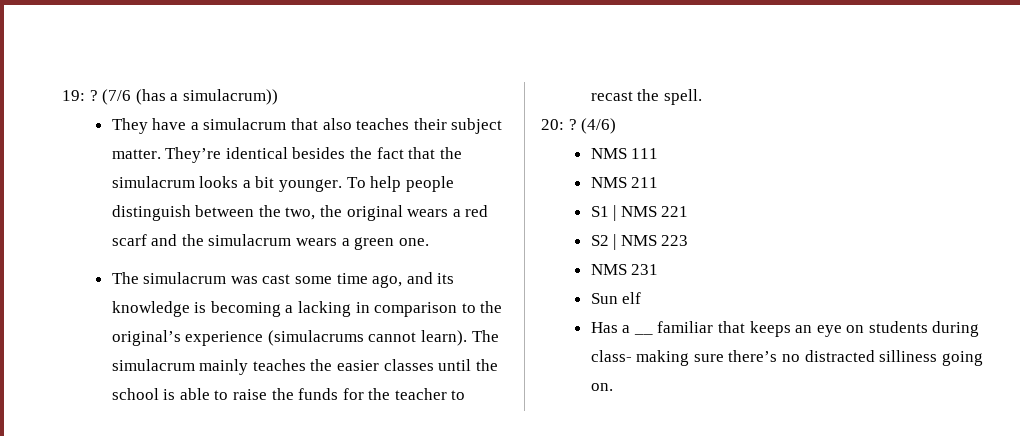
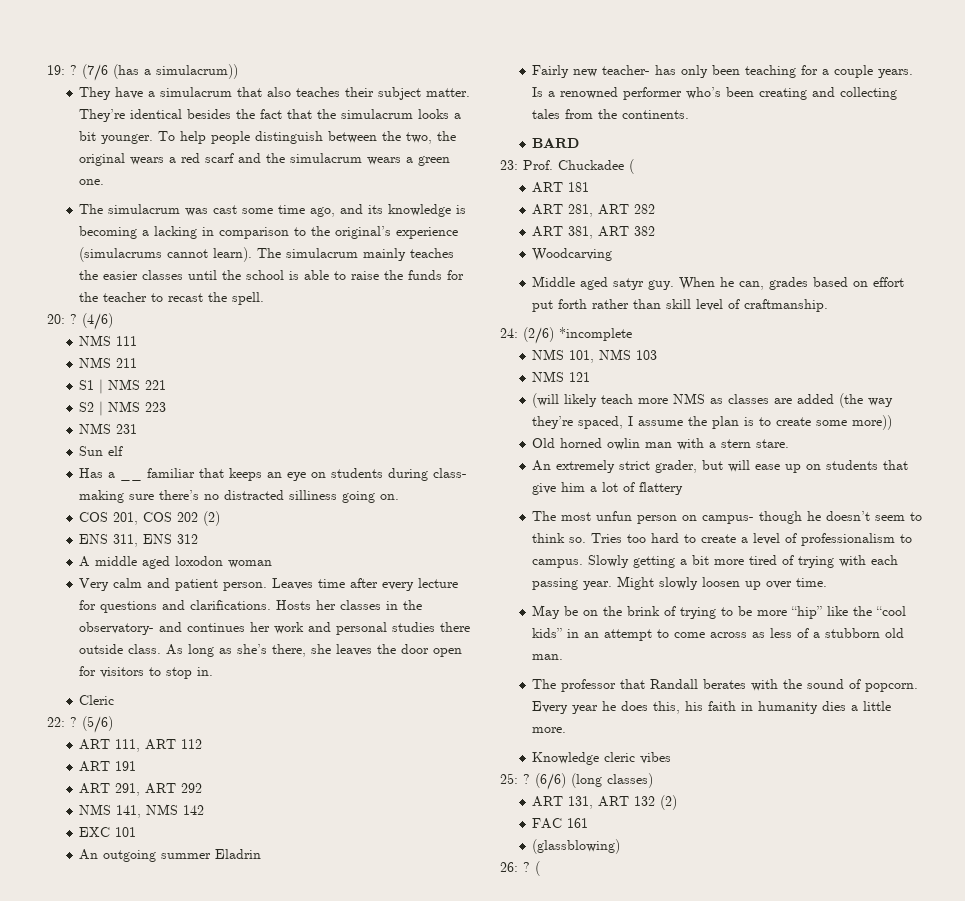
+ COS 201, COS 202 (2)
+ ENS 311, ENS 312
+ A middle aged loxodon woman
+ Very calm and patient person. Leaves time after every lecture for questions and clarifications. Hosts her classes in the observatory- and continues her work and personal studies there outside class. As long as she’s there, she leaves the door open for visitors to stop in.
+ Cleric
+ 22: ? (5/6)
+ ART 111, ART 112
+ ART 191
+ ART 291, ART 292
+ NMS 141, NMS 142
+ EXC 101
+ An outgoing summer Eladrin
+ Fairly new teacher- has only been teaching for a couple years. Is a renowned performer who’s been creating and collecting tales from the continents.
+ BARD
+ 23: Prof. Chuckadee (
+ ART 181
+ ART 281, ART 282
+ ART 381, ART 382
+ Woodcarving
+ Middle aged satyr guy. When he can, grades based on effort put forth rather than skill level of craftmanship.
+ 24: (2/6) *incomplete
+ NMS 101, NMS 103
+ NMS 121
+ (will likely teach more NMS as classes are added (the way they’re spaced, I assume the plan is to create some more))
+ Old horned owlin man with a stern stare.
+ An extremely strict grader, but will ease up on students that give him a lot of flattery
+ The most unfun person on campus- though he doesn’t seem to think so. Tries too hard to create a level of professionalism to campus. Slowly getting a bit more tired of trying with each passing year. Might slowly loosen up over time.
+ May be on the brink of trying to be more “hip” like the “cool kids” in an attempt to come across as less of a stubborn old man.
+ The professor that Randall berates with the sound of popcorn. Every year he does this, his faith in humanity dies a little more.
+ Knowledge cleric vibes
+ 25: ? (6/6) (long classes)
+ ART 131, ART 132 (2)
+ FAC 161
+ (glassblowing)
+ 26: ? (

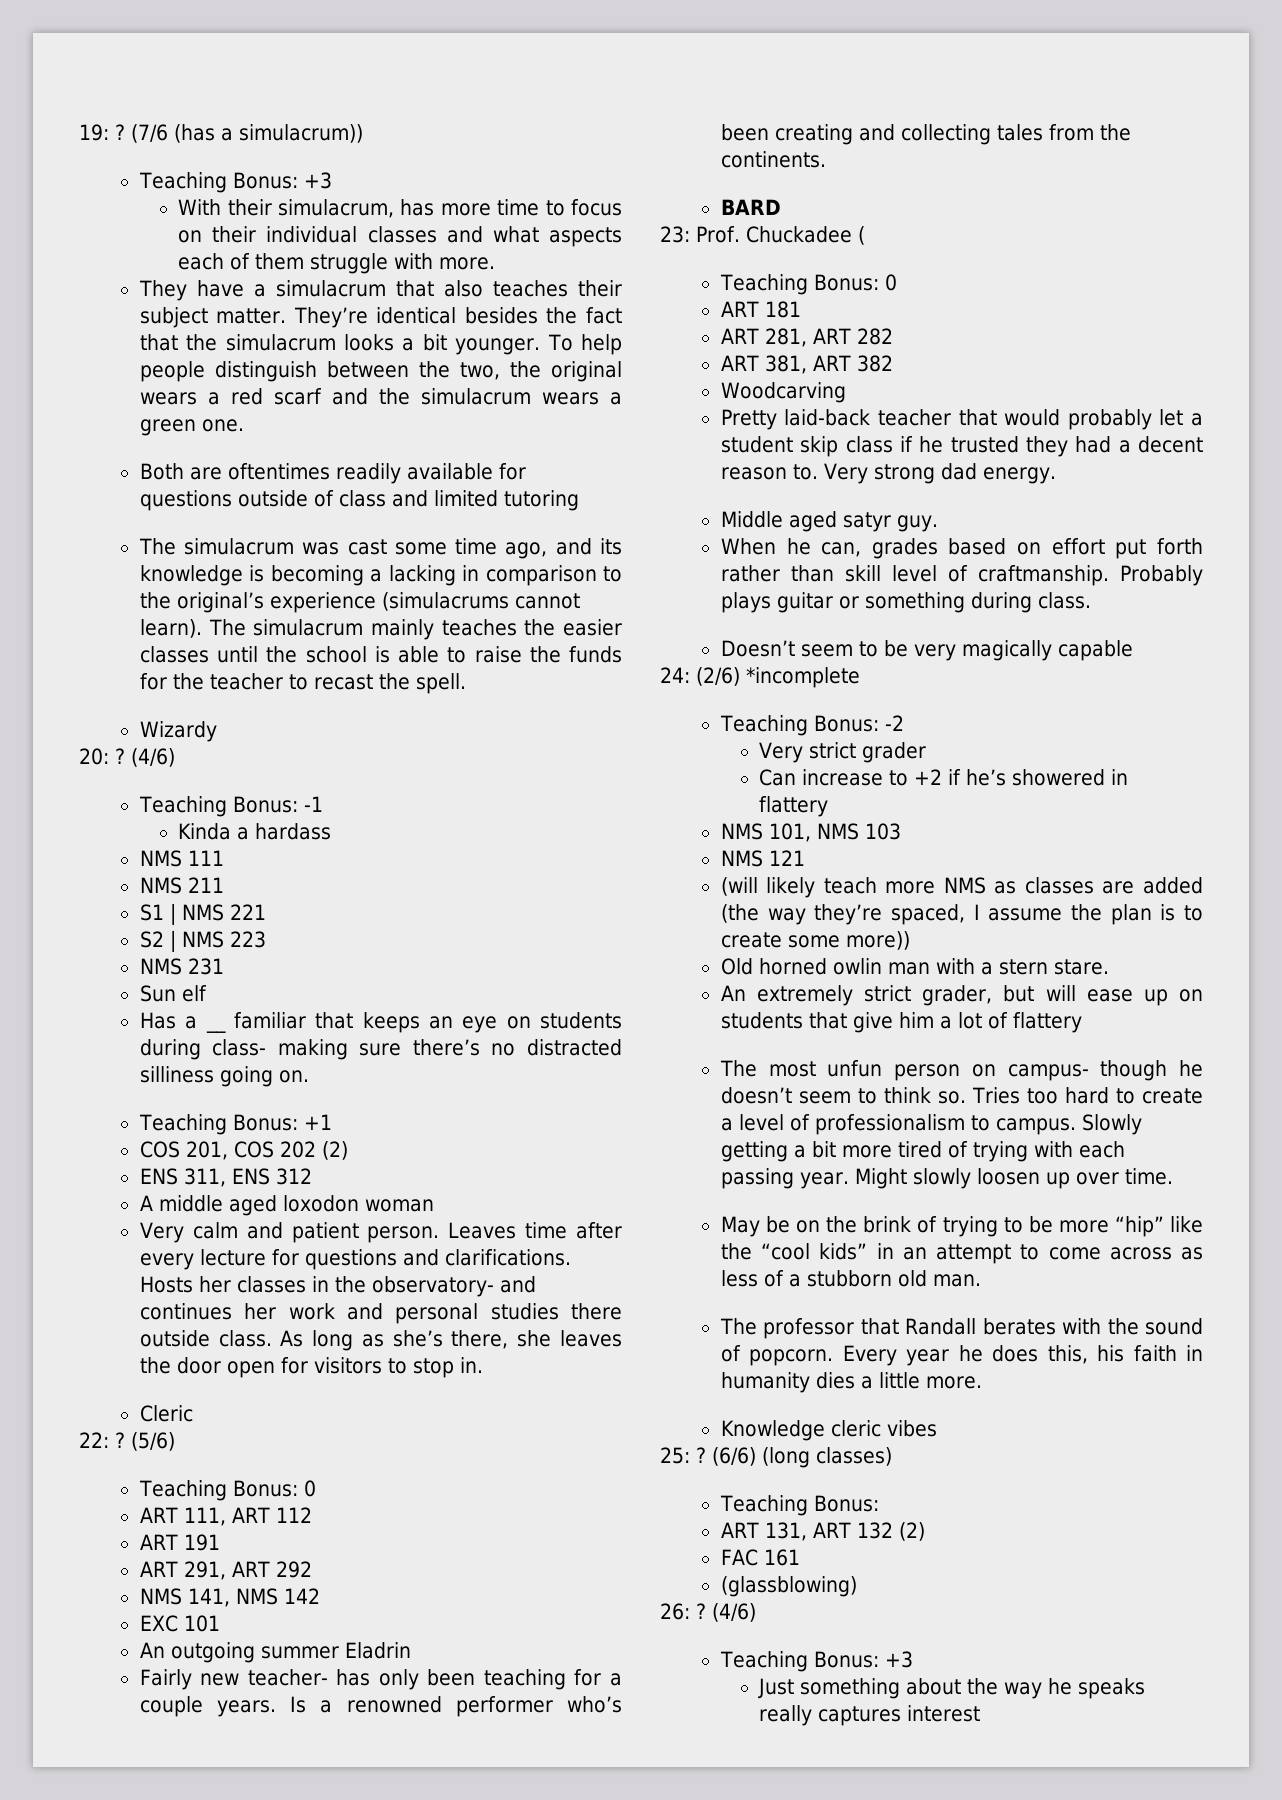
  (7/6 (has a simulacrum))
+ Teaching Bonus: +3
+ With their simulacrum, has more time to focus on their individual classes and what aspects each of them struggle with more.
+ Both are oftentimes readily available for questions outside of class and limited tutoring
+ Wizardy
+ Teaching Bonus: -1
+ Kinda a hardass
+ Teaching Bonus: +1
  (5/6)
+ Teaching Bonus: 0
  23: Prof. Chuckadee (
+ Teaching Bonus: 0
+ Pretty laid-back teacher that would probably let a student skip class if he trusted they had a decent reason to. Very strong dad energy.
- Middle aged satyr guy. When he can, grades based on effort put forth rather than skill level of craftmanship.
+ Middle aged satyr guy.
+ When he can, grades based on effort put forth rather than skill level of craftmanship. Probably plays guitar or something during class.
+ Doesn’t seem to be very magically capable
  24: (2/6) *incomplete
+ Teaching Bonus: -2
+ Very strict grader
+ Can increase to +2 if he’s showered in flattery
  (6/6) (long classes)
+ Teaching Bonus:
- 26: ? (
+ 26: ? (4/6)
+ Teaching Bonus: +3
+ Just something about the way he speaks really captures interest

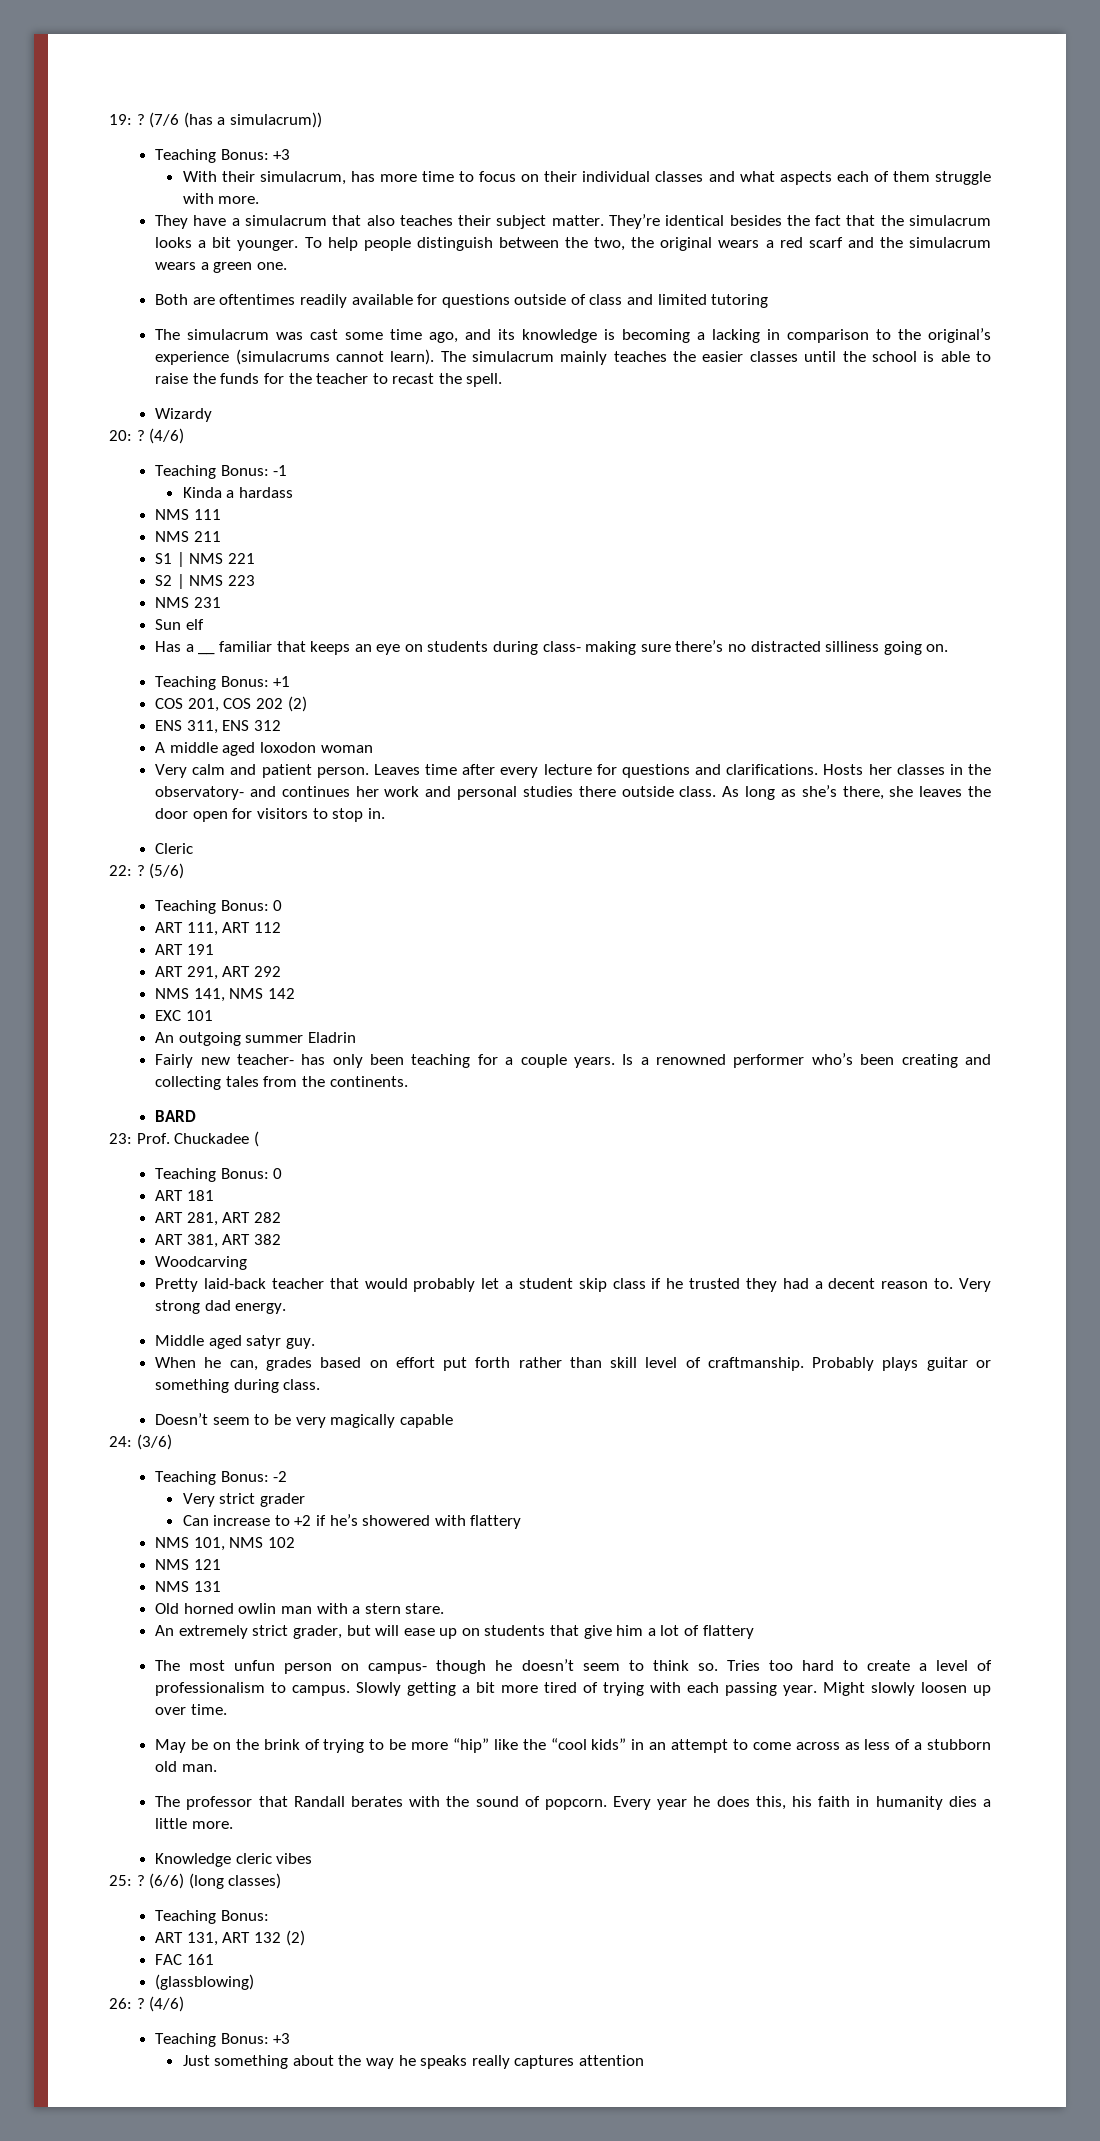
- 24: (2/6) *incomplete
+ 24: (3/6)
- Can increase to +2 if he’s showered in flattery
+ Can increase to +2 if he’s showered with flattery
- NMS 101, NMS 103
+ NMS 101, NMS 102
- (will likely teach more NMS as classes are added (the way they’re spaced, I assume the plan is to create some more))
+ NMS 131
- Just something about the way he speaks really captures interest
+ Just something about the way he speaks really captures attention

